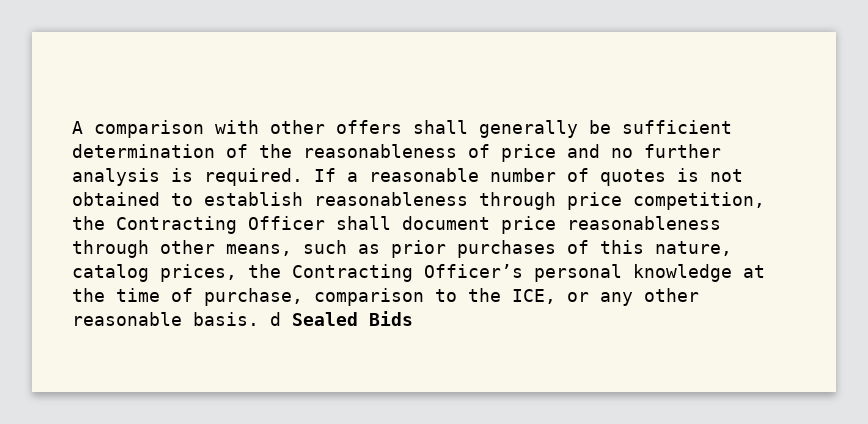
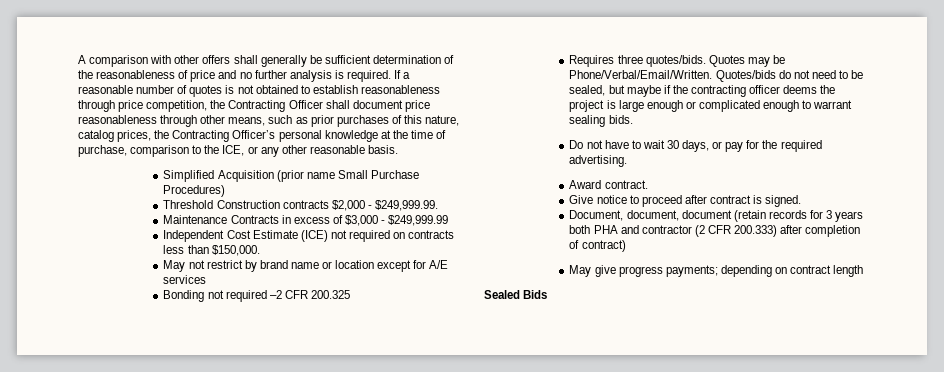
- If a reasonable number of quotes is not obtained to establish reasonableness through price competition, the Contracting Officer shall document price reasonableness through other means, such as prior purchases of this nature, catalog prices, the Contracting Officer’s personal knowledge at the time of purchase, comparison to the ICE, or any other reasonable basis. d Sealed Bids
+ If a reasonable number of quotes is not obtained to establish reasonableness through price competition, the Contracting Officer shall document price reasonableness through other means, such as prior purchases of this nature, catalog prices, the Contracting Officer’s personal knowledge at the time of purchase, comparison to the ICE, or any other reasonable basis.
+ Simplified Acquisition (prior name Small Purchase Procedures)
+ Threshold Construction contracts $2,000 - $249,999.99.
+ Maintenance Contracts in excess of $3,000 - $249,999.99
+ Independent Cost Estimate (ICE) not required on contracts less than $150,000.
+ May not restrict by brand name or location except for A/E services
+ Bonding not required –2 CFR 200.325
+ Requires three quotes/bids. Quotes may be Phone/Verbal/Email/Written. Quotes/bids do not need to be sealed, but maybe if the contracting officer deems the project is large enough or complicated enough to warrant sealing bids.
+ Do not have to wait 30 days, or pay for the required advertising.
+ Award contract.
+ Give notice to proceed after contract is signed.
+ Document, document, document (retain records for 3 years both PHA and contractor (2 CFR 200.333) after completion of contract)
+ May give progress payments; depending on contract length
+ Sealed Bids

